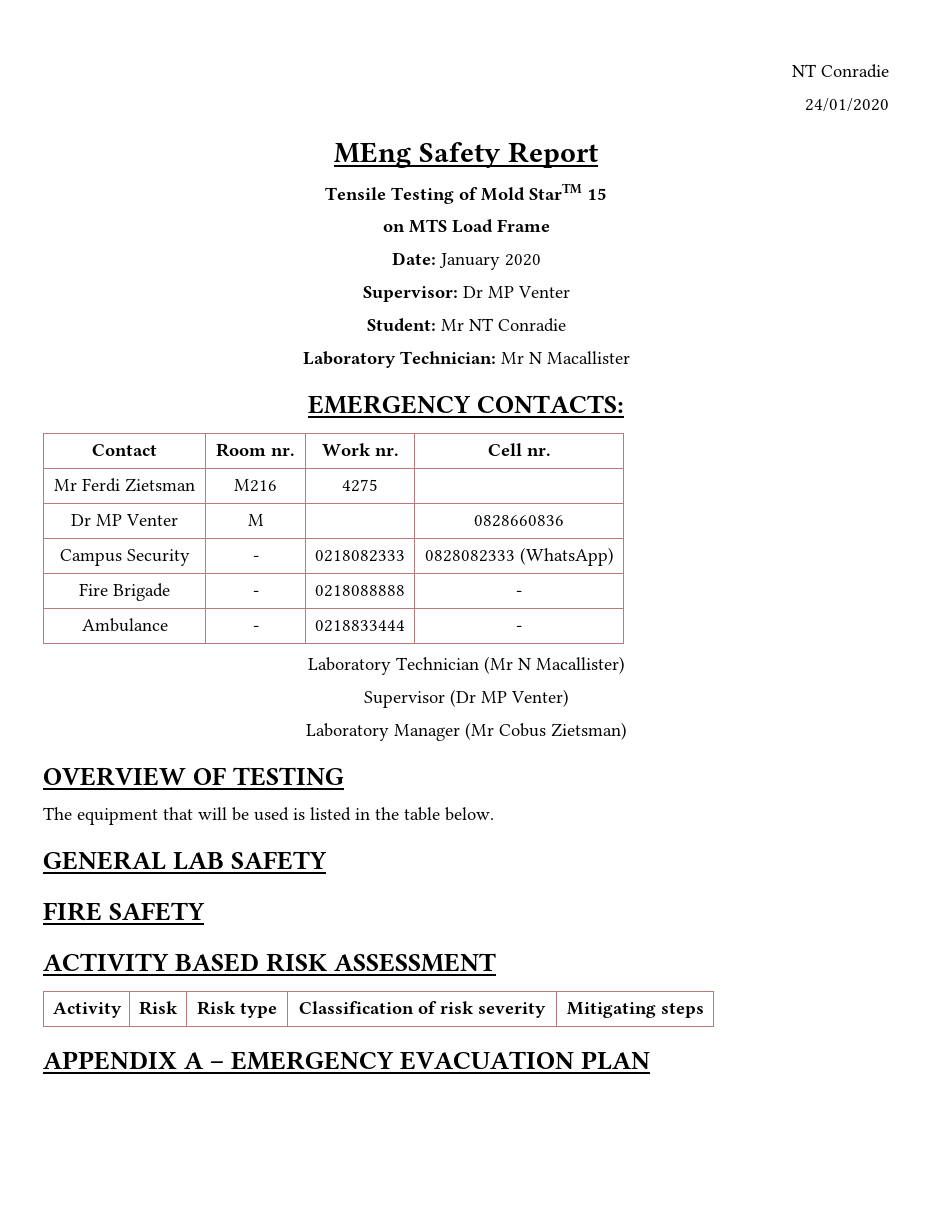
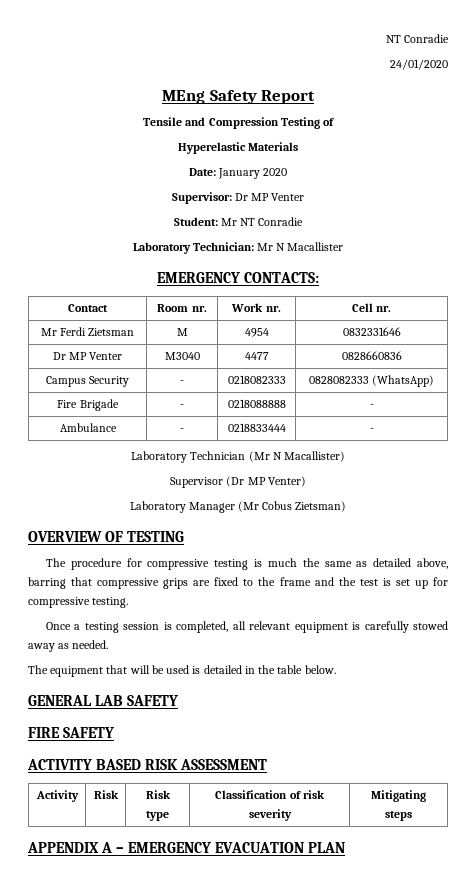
- Tensile Testing of Mold StarTM 15
- on MTS Load Frame
+ Tensile and Compression Testing of
+ Hyperelastic Materials
- Mr Ferdi Zietsman | M216 | 4275 |
+ Mr Ferdi Zietsman | M | 4954 | 0832331646
- Dr MP Venter | M | | 0828660836
+ Dr MP Venter | M3040 | 4477 | 0828660836
+ The procedure for compressive testing is much the same as detailed above, barring that compressive grips are fixed to the frame and the test is set up for compressive testing.
+ Once a testing session is completed, all relevant equipment is carefully stowed away as needed.
- The equipment that will be used is listed in the table below.
+ The equipment that will be used is detailed in the table below.

